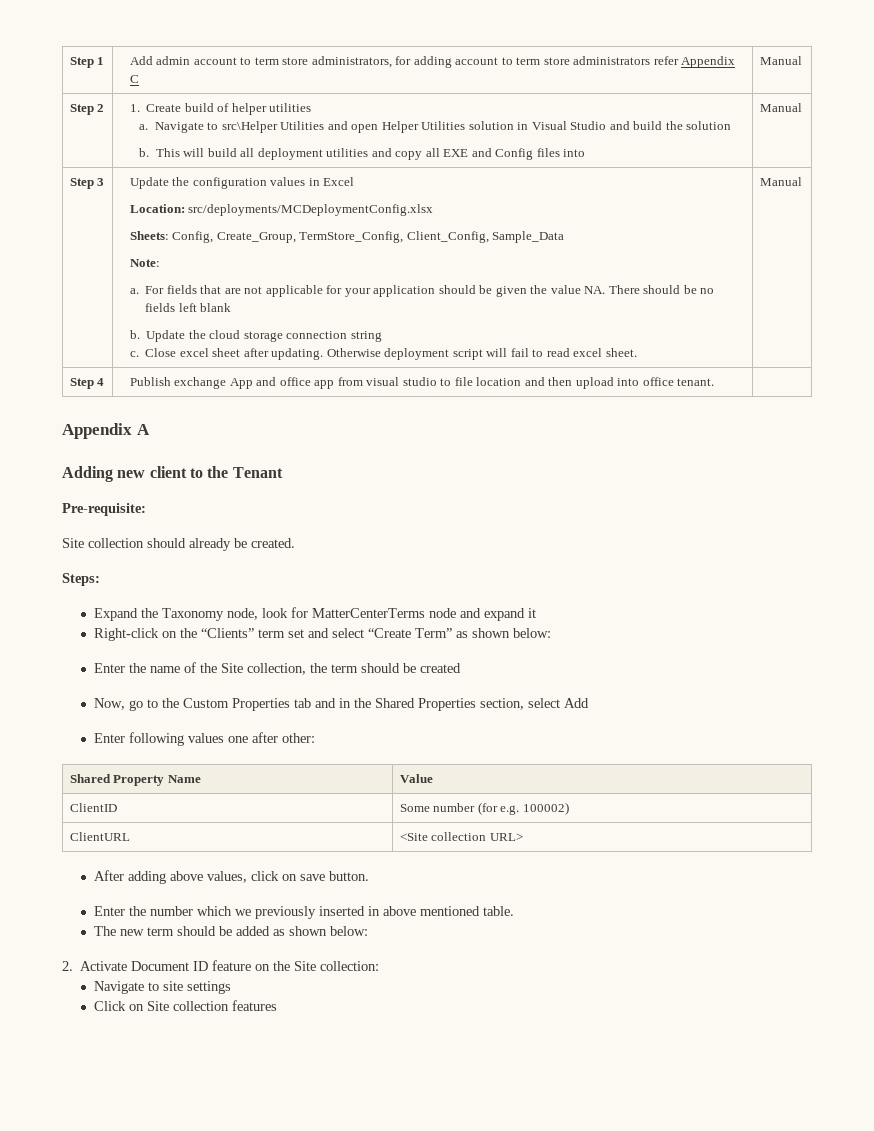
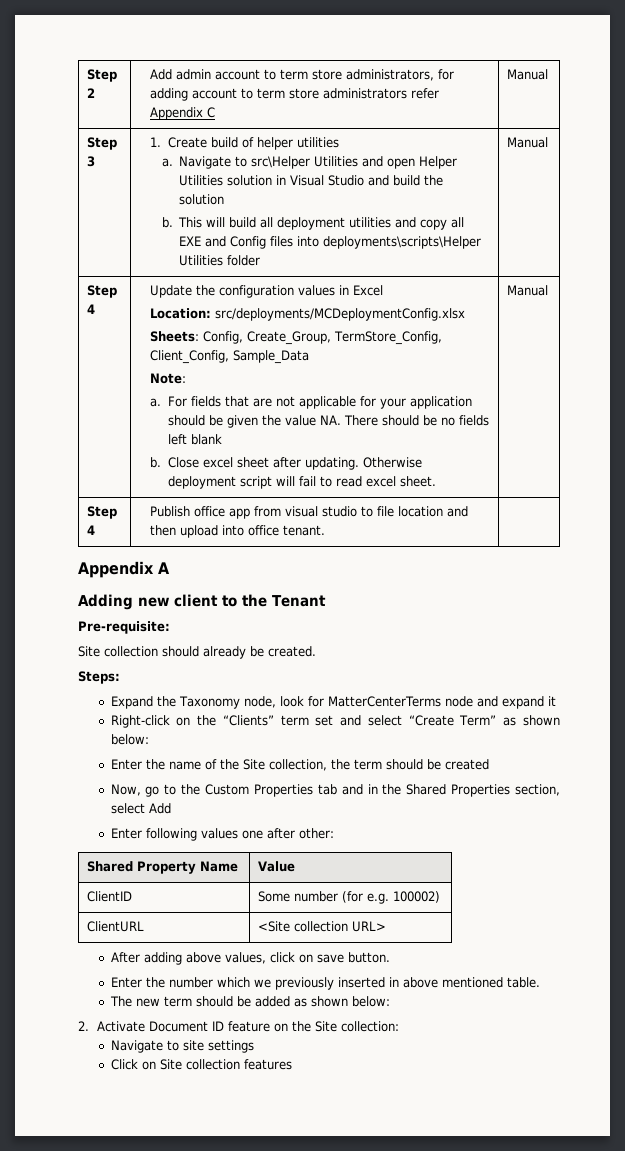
- Step 1 | Add admin account to term store administrators, for adding account to term store administrators refer Appendix C | Manual
+ Step 2 | Add admin account to term store administrators, for adding account to term store administrators refer Appendix C | Manual
- Step 2
+ Step 3
- This will build all deployment utilities and copy all EXE and Config files into | Manual
- Step 3
+ This will build all deployment utilities and copy all EXE and Config files into deployments\scripts\Helper Utilities folder | Manual
+ Step 4
- Update the cloud storage connection string
- c.
- Step 4 | Publish exchange App and office app from visual studio to file location and then upload into office tenant. |
+ Step 4 | Publish office app from visual studio to file location and then upload into office tenant. |

